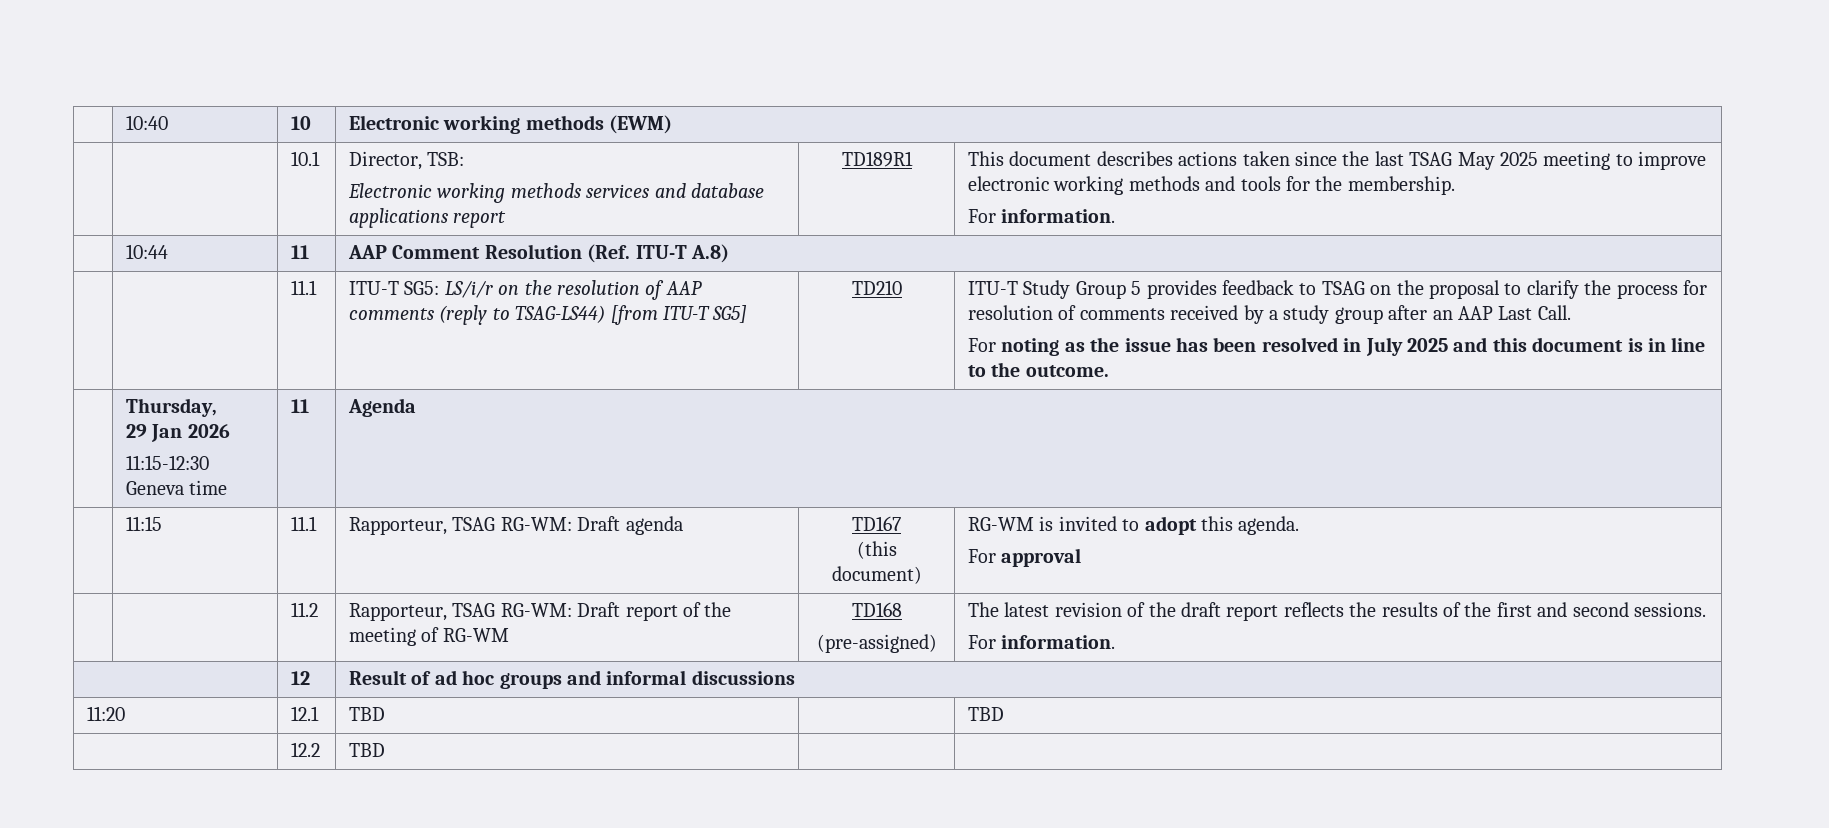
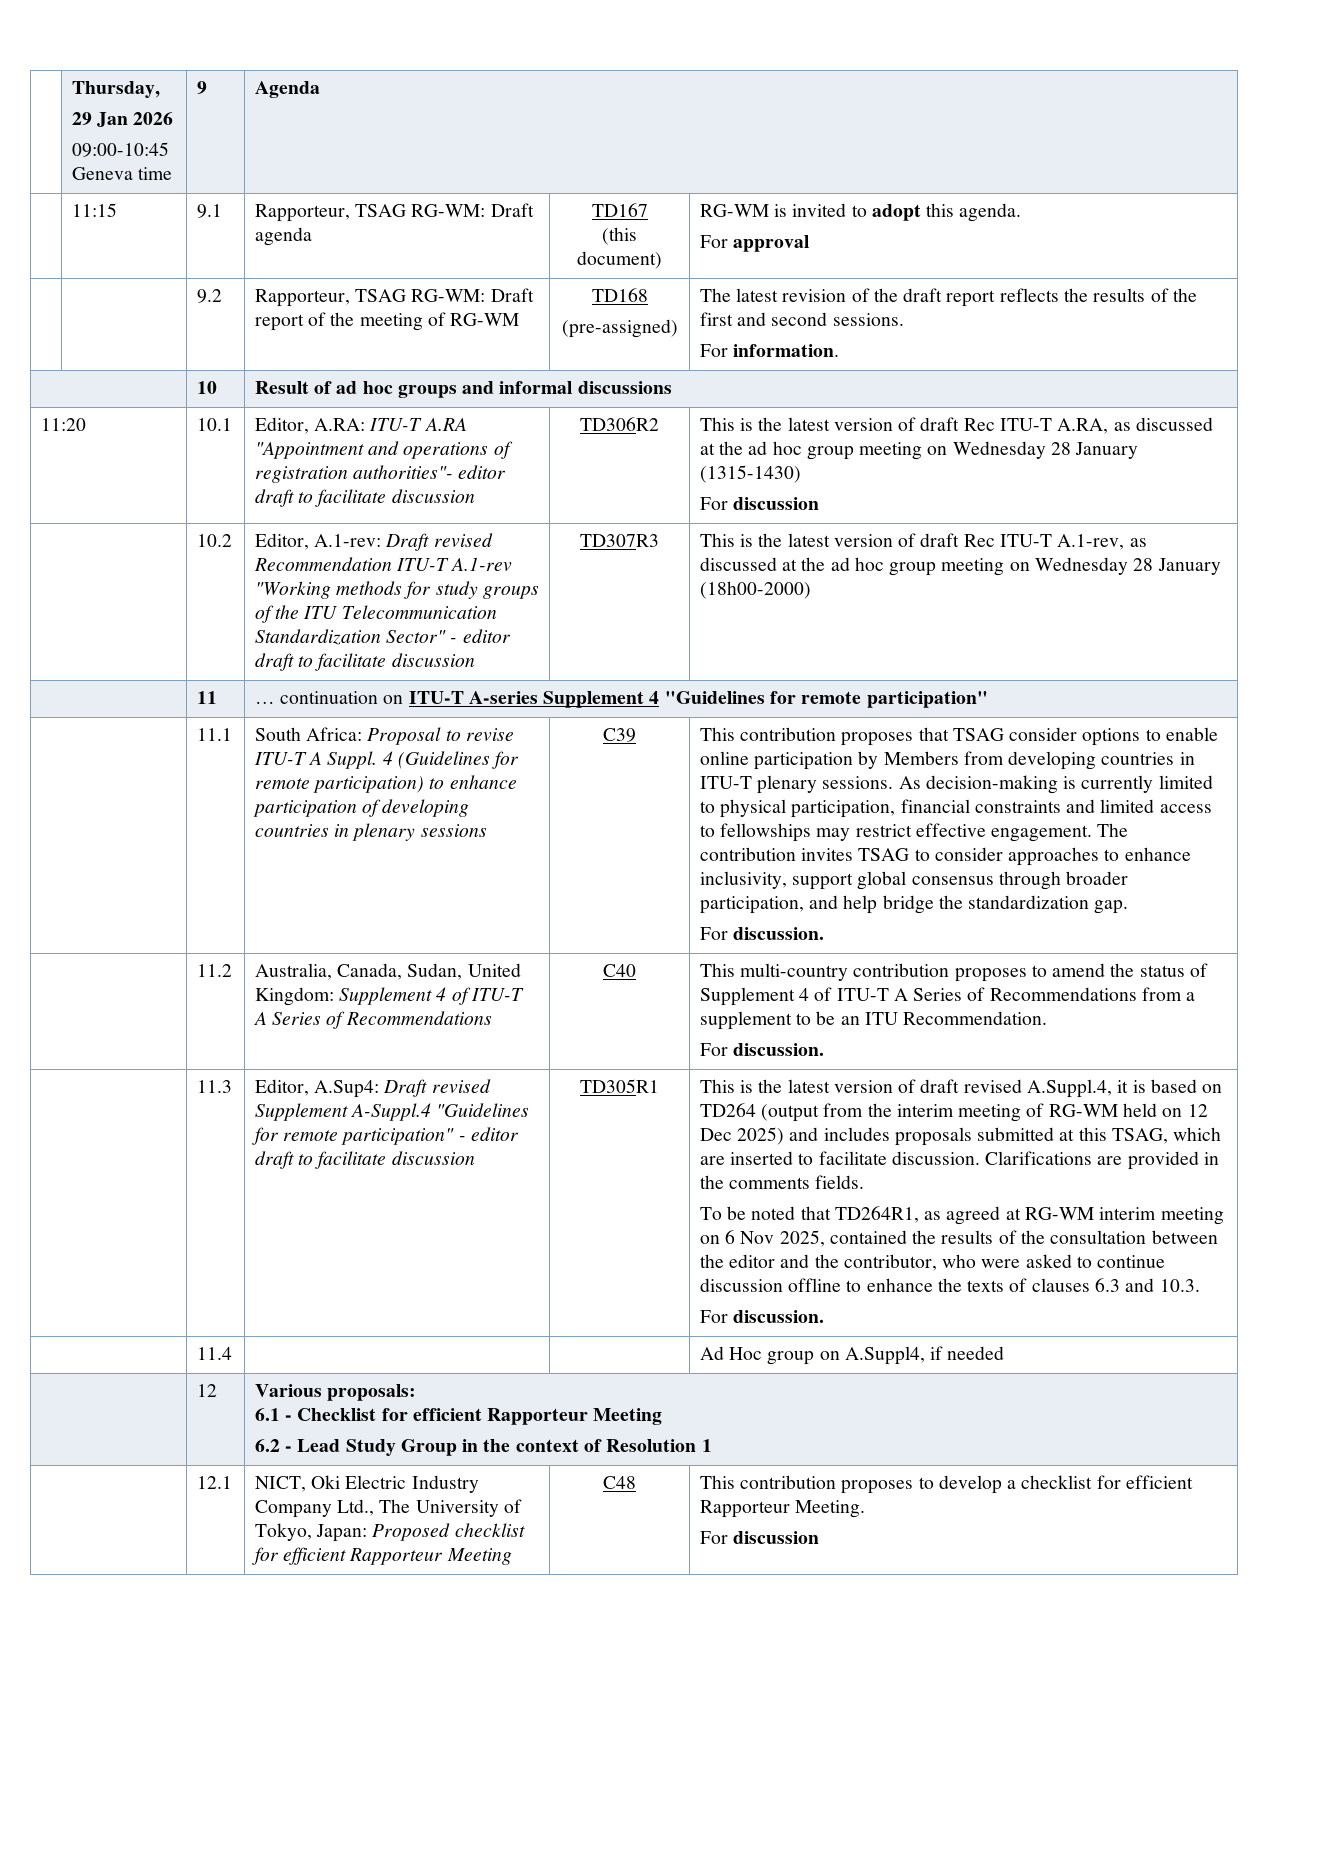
- | 10:40 | 10 | Electronic working methods (EWM)
- | | 10.1 | Director, TSB:
- Electronic working methods services and database applications report | TD189R1 | This document describes actions taken since the last TSAG May 2025 meeting to improve electronic working methods and tools for the membership.
- For information.
- | 10:44 | 11 | AAP Comment Resolution (Ref. ITU-T A.8)
- | | 11.1 | ITU-T SG5: LS/i/r on the resolution of AAP comments (reply to TSAG-LS44) [from ITU-T SG5] | TD210 | ITU-T Study Group 5 provides feedback to TSAG on the proposal to clarify the process for resolution of comments received by a study group after an AAP Last Call.
- For noting as the issue has been resolved in July 2025 and this document is in line to the outcome.
  | Thursday,
  29 Jan 2026
- 11:15-12:30 Geneva time | 11 | Agenda
+ 09:00-10:45 Geneva time | 9 | Agenda
- | 11:15 | 11.1 | Rapporteur, TSAG RG-WM: Draft agenda | TD167
+ | 11:15 | 9.1 | Rapporteur, TSAG RG-WM: Draft agenda | TD167
- | | 11.2 | Rapporteur, TSAG RG-WM: Draft report of the meeting of RG-WM | TD168
+ | | 9.2 | Rapporteur, TSAG RG-WM: Draft report of the meeting of RG-WM | TD168
- | 12 | Result of ad hoc groups and informal discussions
+ | 10 | Result of ad hoc groups and informal discussions
- 12.1 | TBD | | TBD
- | 12.2 | TBD | |
+ 10.1 | Editor, A.RA: ITU-T A.RA "Appointment and operations of registration authorities"- editor draft to facilitate discussion | TD306R2 | This is the latest version of draft Rec ITU-T A.RA, as discussed at the ad hoc group meeting on Wednesday 28 January (1315-1430)
+ For discussion
+ | 10.2 | Editor, A.1-rev: Draft revised Recommendation ITU-T A.1-rev "Working methods for study groups of the ITU Telecommunication Standardization Sector" - editor draft to facilitate discussion | TD307R3 | This is the latest version of draft Rec ITU-T A.1-rev, as discussed at the ad hoc group meeting on Wednesday 28 January (18h00-2000)
+ | 11 | … continuation on ITU-T A-series Supplement 4 "Guidelines for remote participation"
+ | 11.1 | South Africa: Proposal to revise ITU-T A Suppl. 4 (Guidelines for remote participation) to enhance participation of developing countries in plenary sessions | C39 | This contribution proposes that TSAG consider options to enable online participation by Members from developing countries in ITU-T plenary sessions. As decision-making is currently limited to physical participation, financial constraints and limited access to fellowships may restrict effective engagement. The contribution invites TSAG to consider approaches to enhance inclusivity, support global consensus through broader participation, and help bridge the standardization gap.
+ For discussion.
+ | 11.2 | Australia, Canada, Sudan, United Kingdom: Supplement 4 of ITU-T A Series of Recommendations | C40 | This multi-country contribution proposes to amend the status of Supplement 4 of ITU-T A Series of Recommendations from a supplement to be an ITU Recommendation.
+ For discussion.
+ | 11.3 | Editor, A.Sup4: Draft revised Supplement A-Suppl.4 "Guidelines for remote participation" - editor draft to facilitate discussion | TD305R1 | This is the latest version of draft revised A.Suppl.4, it is based on TD264 (output from the interim meeting of RG-WM held on 12 Dec 2025) and includes proposals submitted at this TSAG, which are inserted to facilitate discussion. Clarifications are provided in the comments fields.
+ To be noted that TD264R1, as agreed at RG-WM interim meeting on 6 Nov 2025, contained the results of the consultation between the editor and the contributor, who were asked to continue discussion offline to enhance the texts of clauses 6.3 and 10.3.
+ For discussion.
+ | 11.4 | | | Ad Hoc group on A.Suppl4, if needed
+ | 12 | Various proposals:
+ 6.1 - Checklist for efficient Rapporteur Meeting
+ 6.2 - Lead Study Group in the context of Resolution 1
+ | 12.1 | NICT, Oki Electric Industry Company Ltd., The University of Tokyo, Japan: Proposed checklist for efficient Rapporteur Meeting | C48 | This contribution proposes to develop a checklist for efficient Rapporteur Meeting.
+ For discussion

